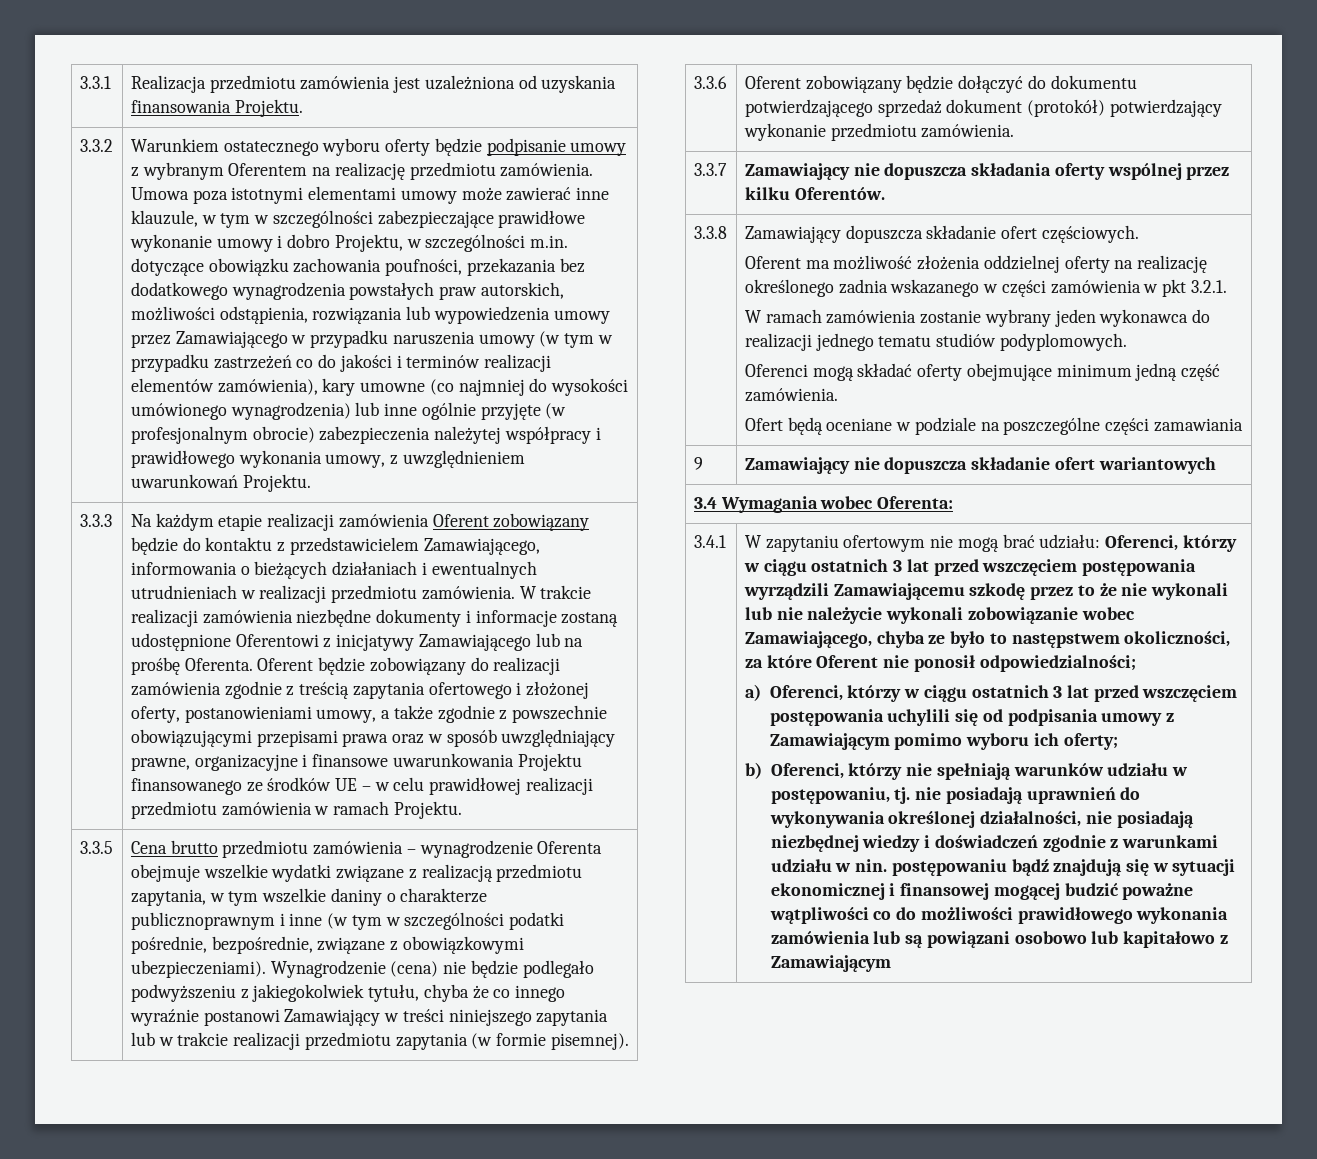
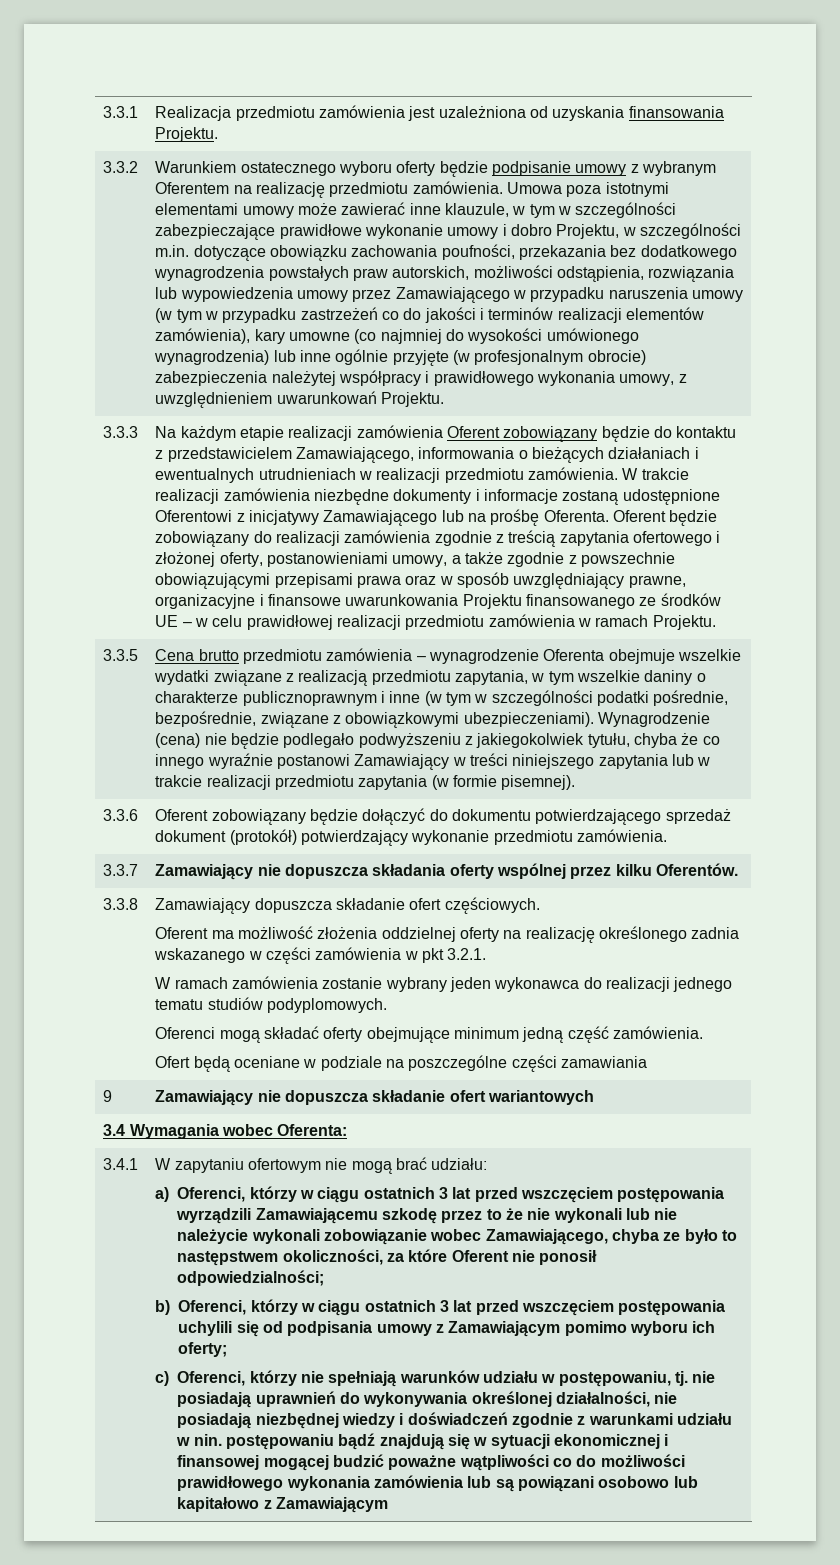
- W zapytaniu ofertowym nie mogą brać udziału: Oferenci, którzy w ciągu ostatnich 3 lat przed wszczęciem postępowania wyrządzili Zamawiającemu szkodę przez to że nie wykonali lub nie należycie wykonali zobowiązanie wobec Zamawiającego, chyba ze było to następstwem okoliczności, za które Oferent nie ponosił odpowiedzialności;
+ W zapytaniu ofertowym nie mogą brać udziału:
+ a) Oferenci, którzy w ciągu ostatnich 3 lat przed wszczęciem postępowania wyrządzili Zamawiającemu szkodę przez to że nie wykonali lub nie należycie wykonali zobowiązanie wobec Zamawiającego, chyba ze było to następstwem okoliczności, za które Oferent nie ponosił odpowiedzialności;
- a) Oferenci, którzy w ciągu ostatnich 3 lat przed wszczęciem postępowania uchylili się od podpisania umowy z Zamawiającym pomimo wyboru ich oferty;
+ b) Oferenci, którzy w ciągu ostatnich 3 lat przed wszczęciem postępowania uchylili się od podpisania umowy z Zamawiającym pomimo wyboru ich oferty;
- b) Oferenci, którzy nie spełniają warunków udziału w postępowaniu, tj. nie posiadają uprawnień do wykonywania określonej działalności, nie posiadają niezbędnej wiedzy i doświadczeń zgodnie z warunkami udziału w nin. postępowaniu bądź znajdują się w sytuacji ekonomicznej i finansowej mogącej budzić poważne wątpliwości co do możliwości prawidłowego wykonania zamówienia lub są powiązani osobowo lub kapitałowo z Zamawiającym
+ c) Oferenci, którzy nie spełniają warunków udziału w postępowaniu, tj. nie posiadają uprawnień do wykonywania określonej działalności, nie posiadają niezbędnej wiedzy i doświadczeń zgodnie z warunkami udziału w nin. postępowaniu bądź znajdują się w sytuacji ekonomicznej i finansowej mogącej budzić poważne wątpliwości co do możliwości prawidłowego wykonania zamówienia lub są powiązani osobowo lub kapitałowo z Zamawiającym

